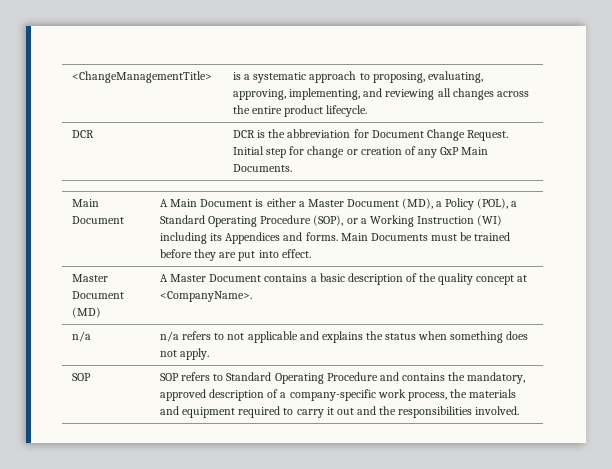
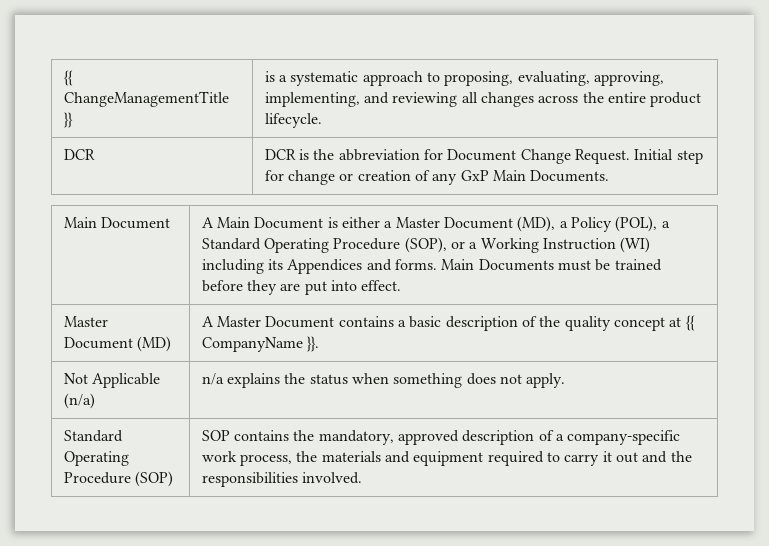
- <ChangeManagementTitle> | is a systematic approach to proposing, evaluating, approving, implementing, and reviewing all changes across the entire product lifecycle.
+ {{ ChangeManagementTitle }} | is a systematic approach to proposing, evaluating, approving, implementing, and reviewing all changes across the entire product lifecycle.
- Master Document (MD) | A Master Document contains a basic description of the quality concept at <CompanyName>.
- n/a | n/a refers to not applicable and explains the status when something does not apply.
+ Master Document (MD) | A Master Document contains a basic description of the quality concept at {{ CompanyName }}.
+ Not Applicable (n/a) | n/a explains the status when something does not apply.
- SOP | SOP refers to Standard Operating Procedure and contains the mandatory, approved description of a company-specific work process, the materials and equipment required to carry it out and the responsibilities involved.
+ Standard Operating Procedure (SOP) | SOP contains the mandatory, approved description of a company-specific work process, the materials and equipment required to carry it out and the responsibilities involved.

